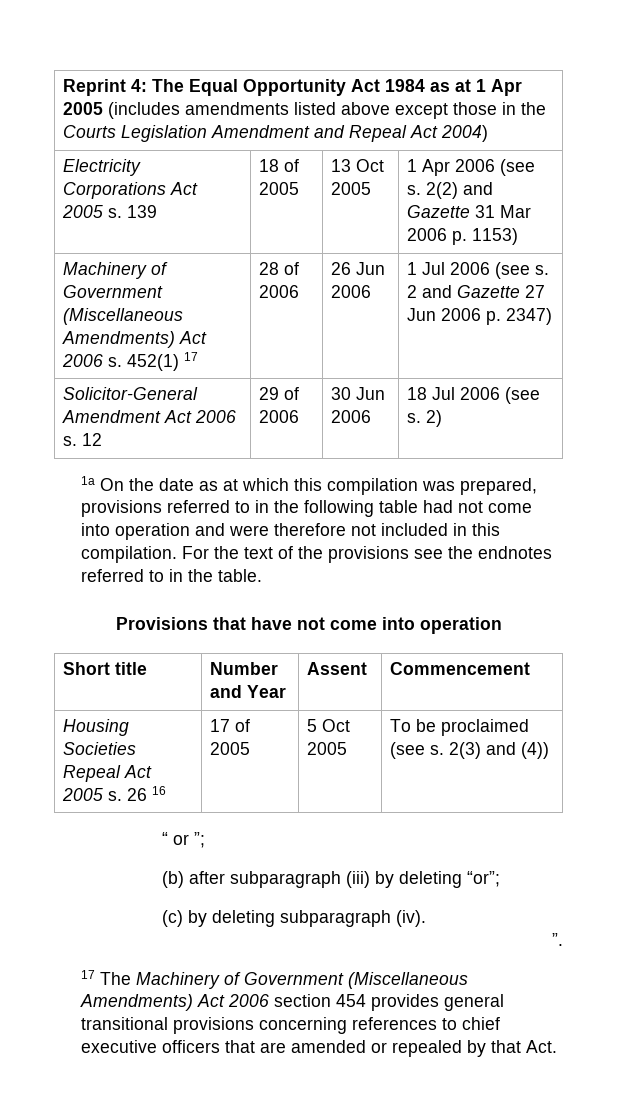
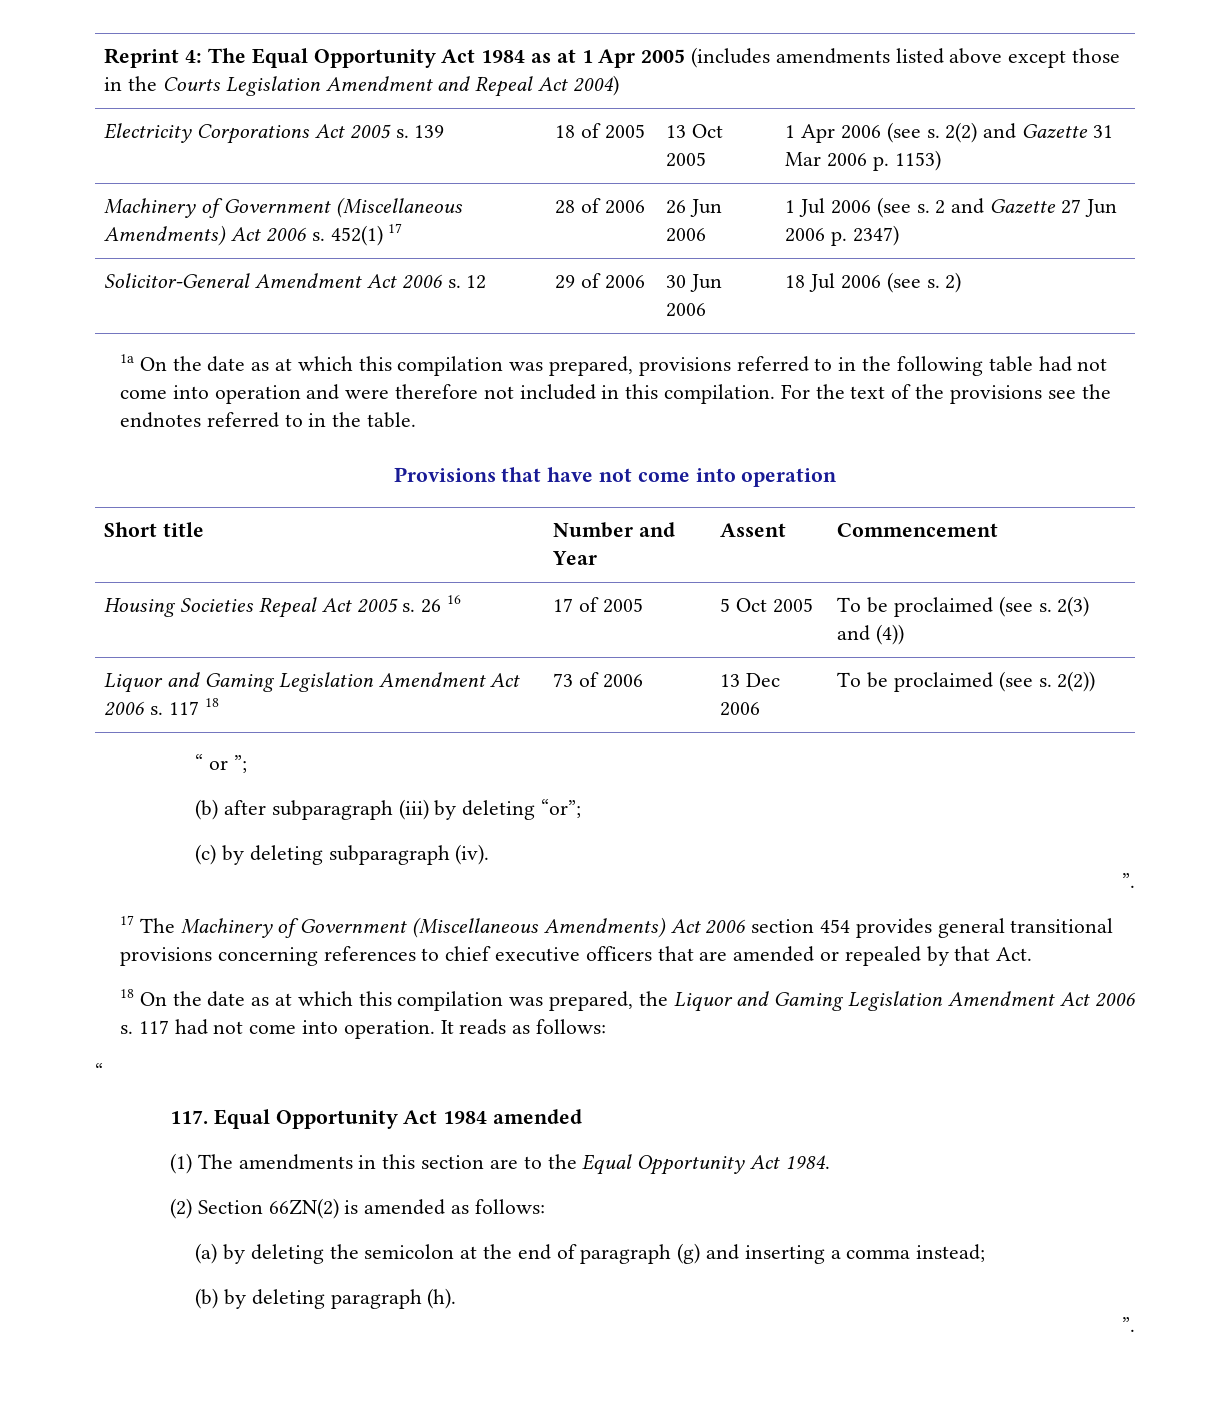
+ Liquor and Gaming Legislation Amendment Act 2006 s. 117 18 | 73 of 2006 | 13 Dec 2006 | To be proclaimed (see s. 2(2))
+ 18 On the date as at which this compilation was prepared, the Liquor and Gaming Legislation Amendment Act 2006 s. 117 had not come into operation. It reads as follows:
+ “
+ 117. Equal Opportunity Act 1984 amended
+ (1) The amendments in this section are to the Equal Opportunity Act 1984.
+ (2) Section 66ZN(2) is amended as follows:
+ (a) by deleting the semicolon at the end of paragraph (g) and inserting a comma instead;
+ (b) by deleting paragraph (h).
+ ”.

